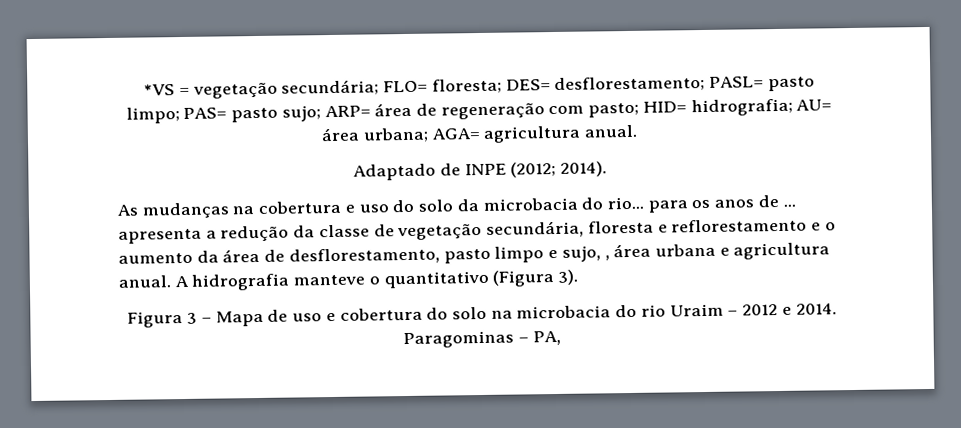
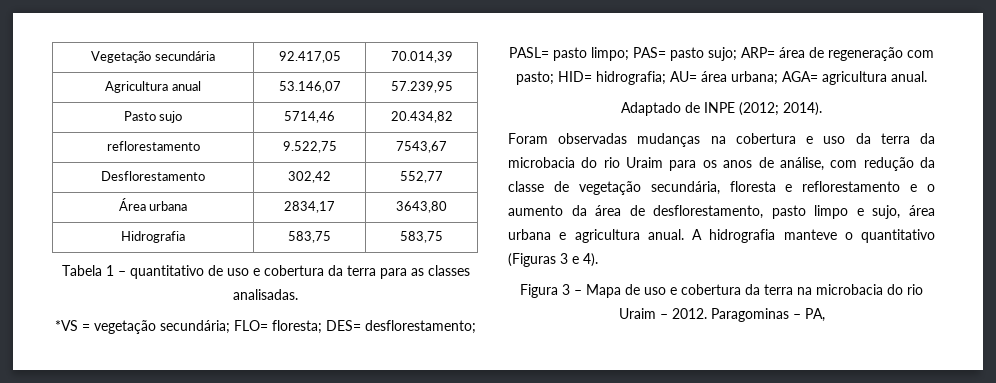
+ Vegetação secundária | 92.417,05 | 70.014,39
+ Agricultura anual | 53.146,07 | 57.239,95
+ Pasto sujo | 5714,46 | 20.434,82
+ reflorestamento | 9.522,75 | 7543,67
+ Desflorestamento | 302,42 | 552,77
+ Área urbana | 2834,17 | 3643,80
+ Hidrografia | 583,75 | 583,75
+ Tabela 1 – quantitativo de uso e cobertura da terra para as classes analisadas.
- As mudanças na cobertura e uso do solo da microbacia do rio... para os anos de ... apresenta a redução da classe de vegetação secundária, floresta e reflorestamento e o aumento da área de desflorestamento, pasto limpo e sujo, , área urbana e agricultura anual.
+ Foram observadas mudanças na cobertura e uso da terra da microbacia do rio Uraim para os anos de análise, com redução da classe de vegetação secundária, floresta e reflorestamento e o aumento da área de desflorestamento, pasto limpo e sujo, área urbana e agricultura anual.
- A hidrografia manteve o quantitativo (Figura 3).
+ A hidrografia manteve o quantitativo (Figuras 3 e 4).
- Figura 3 – Mapa de uso e cobertura do solo na microbacia do rio Uraim – 2012 e 2014.
+ Figura 3 – Mapa de uso e cobertura da terra na microbacia do rio Uraim – 2012.

